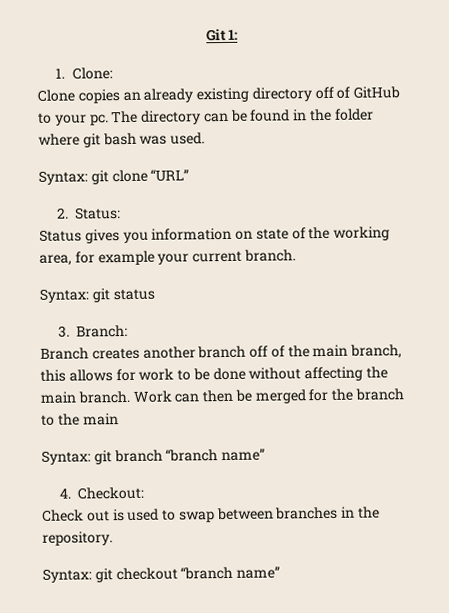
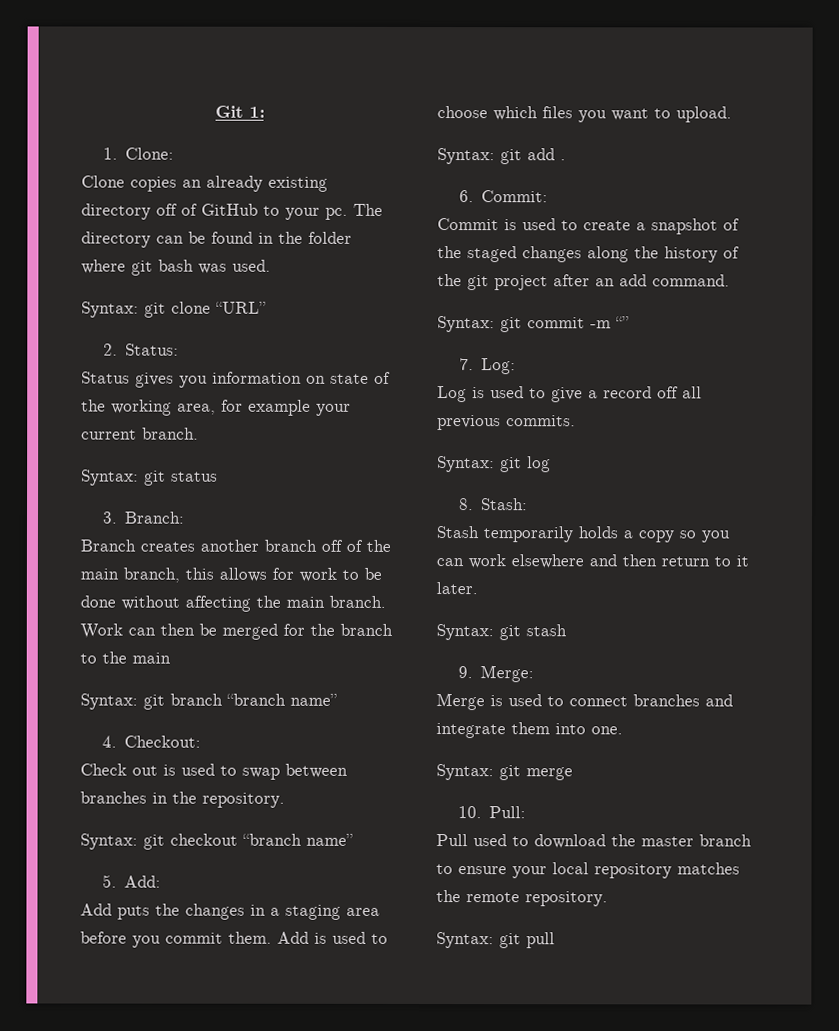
+ 5. Add:
+ Add puts the changes in a staging area before you commit them. Add is used to choose which files you want to upload.
+ Syntax: git add .
+ 6. Commit:
+ Commit is used to create a snapshot of the staged changes along the history of the git project after an add command.
+ Syntax: git commit -m “”
+ 7. Log:
+ Log is used to give a record off all previous commits.
+ Syntax: git log
+ 8. Stash:
+ Stash temporarily holds a copy so you can work elsewhere and then return to it later.
+ Syntax: git stash
+ 9. Merge:
+ Merge is used to connect branches and integrate them into one.
+ Syntax: git merge
+ 10. Pull:
+ Pull used to download the master branch to ensure your local repository matches the remote repository.
+ Syntax: git pull

